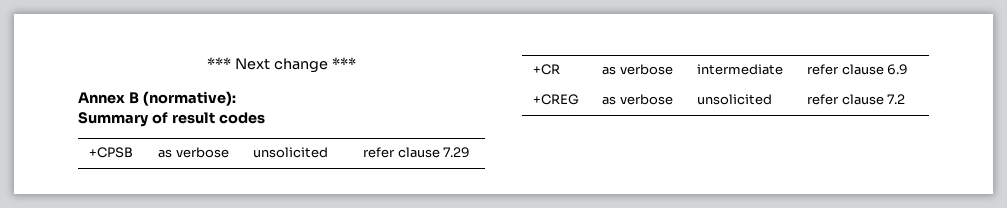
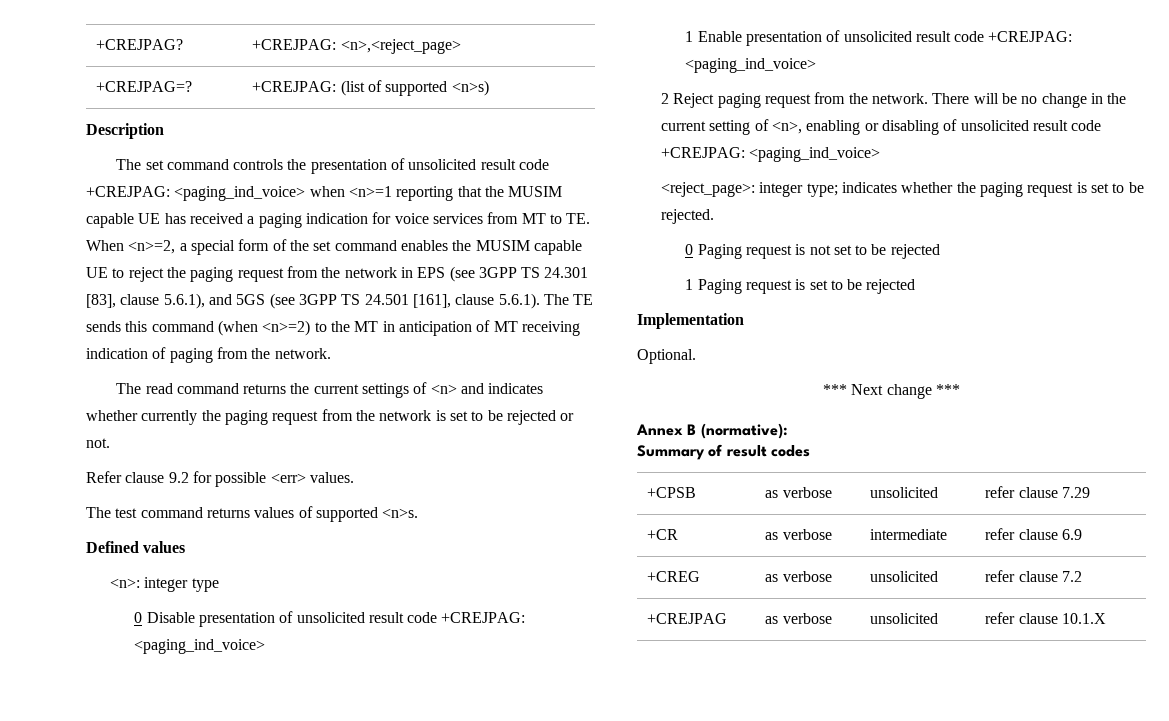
+ +CREJPAG? | +CREJPAG: <n>,<reject_page>
+ +CREJPAG=? | +CREJPAG: (list of supported <n>s)
+ Description
+ The set command controls the presentation of unsolicited result code +CREJPAG: <paging_ind_voice> when <n>=1 reporting that the MUSIM capable UE has received a paging indication for voice services from MT to TE. When <n>=2, a special form of the set command enables the MUSIM capable UE to reject the paging request from the network in EPS (see 3GPP TS 24.301 [83], clause 5.6.1), and 5GS (see 3GPP TS 24.501 [161], clause 5.6.1). The TE sends this command (when <n>=2) to the MT in anticipation of MT receiving indication of paging from the network.
+ The read command returns the current settings of <n> and indicates whether currently the paging request from the network is set to be rejected or not.
+ Refer clause 9.2 for possible <err> values.
+ The test command returns values of supported <n>s.
+ Defined values
+ <n>: integer type
+ 0 Disable presentation of unsolicited result code +CREJPAG: <paging_ind_voice>
+ 1 Enable presentation of unsolicited result code +CREJPAG: <paging_ind_voice>
+ 2 Reject paging request from the network. There will be no change in the current setting of <n>, enabling or disabling of unsolicited result code +CREJPAG: <paging_ind_voice>
+ <reject_page>: integer type; indicates whether the paging request is set to be rejected.
+ 0 Paging request is not set to be rejected
+ 1 Paging request is set to be rejected
+ Implementation
+ Optional.
+ +CREJPAG | as verbose | unsolicited | refer clause 10.1.X

